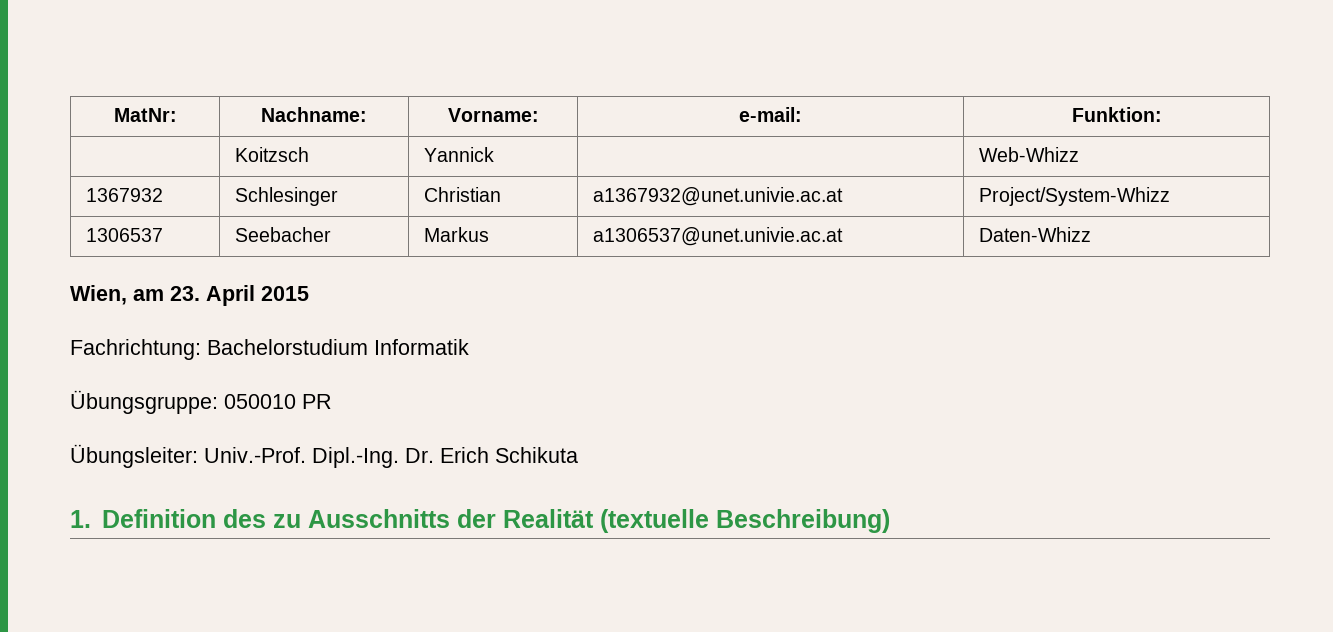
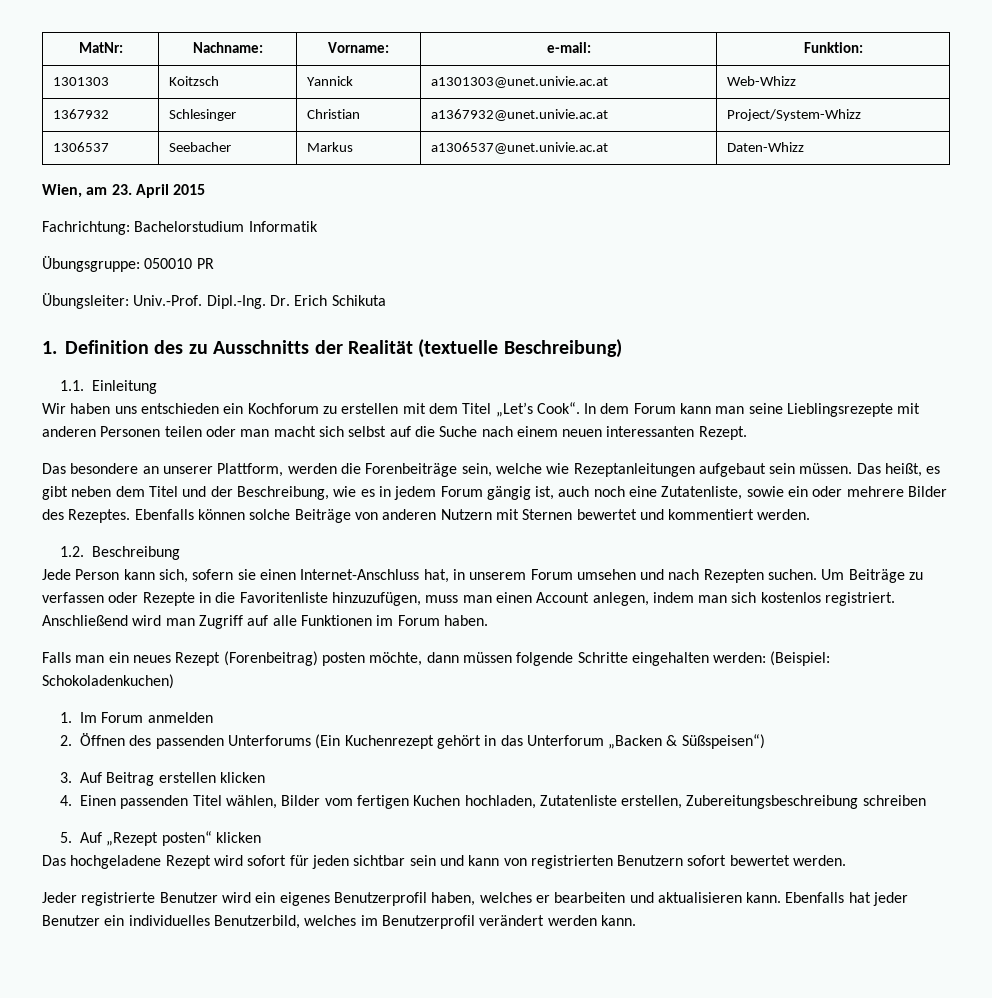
- | Koitzsch | Yannick | | Web-Whizz
+ 1301303 | Koitzsch | Yannick | a1301303@unet.univie.ac.at | Web-Whizz
+ 1.1. Einleitung
+ Wir haben uns entschieden ein Kochforum zu erstellen mit dem Titel „Let’s Cook“. In dem Forum kann man seine Lieblingsrezepte mit anderen Personen teilen oder man macht sich selbst auf die Suche nach einem neuen interessanten Rezept.
+ Das besondere an unserer Plattform, werden die Forenbeiträge sein, welche wie Rezeptanleitungen aufgebaut sein müssen. Das heißt, es gibt neben dem Titel und der Beschreibung, wie es in jedem Forum gängig ist, auch noch eine Zutatenliste, sowie ein oder mehrere Bilder des Rezeptes. Ebenfalls können solche Beiträge von anderen Nutzern mit Sternen bewertet und kommentiert werden.
+ 1.2. Beschreibung
+ Jede Person kann sich, sofern sie einen Internet-Anschluss hat, in unserem Forum umsehen und nach Rezepten suchen. Um Beiträge zu verfassen oder Rezepte in die Favoritenliste hinzuzufügen, muss man einen Account anlegen, indem man sich kostenlos registriert. Anschließend wird man Zugriff auf alle Funktionen im Forum haben.
+ Falls man ein neues Rezept (Forenbeitrag) posten möchte, dann müssen folgende Schritte eingehalten werden: (Beispiel: Schokoladenkuchen)
+ 1. Im Forum anmelden
+ 2. Öffnen des passenden Unterforums (Ein Kuchenrezept gehört in das Unterforum „Backen & Süßspeisen“)
+ 3. Auf Beitrag erstellen klicken
+ 4. Einen passenden Titel wählen, Bilder vom fertigen Kuchen hochladen, Zutatenliste erstellen, Zubereitungsbeschreibung schreiben
+ 5. Auf „Rezept posten“ klicken
+ Das hochgeladene Rezept wird sofort für jeden sichtbar sein und kann von registrierten Benutzern sofort bewertet werden.
+ Jeder registrierte Benutzer wird ein eigenes Benutzerprofil haben, welches er bearbeiten und aktualisieren kann. Ebenfalls hat jeder Benutzer ein individuelles Benutzerbild, welches im Benutzerprofil verändert werden kann.

